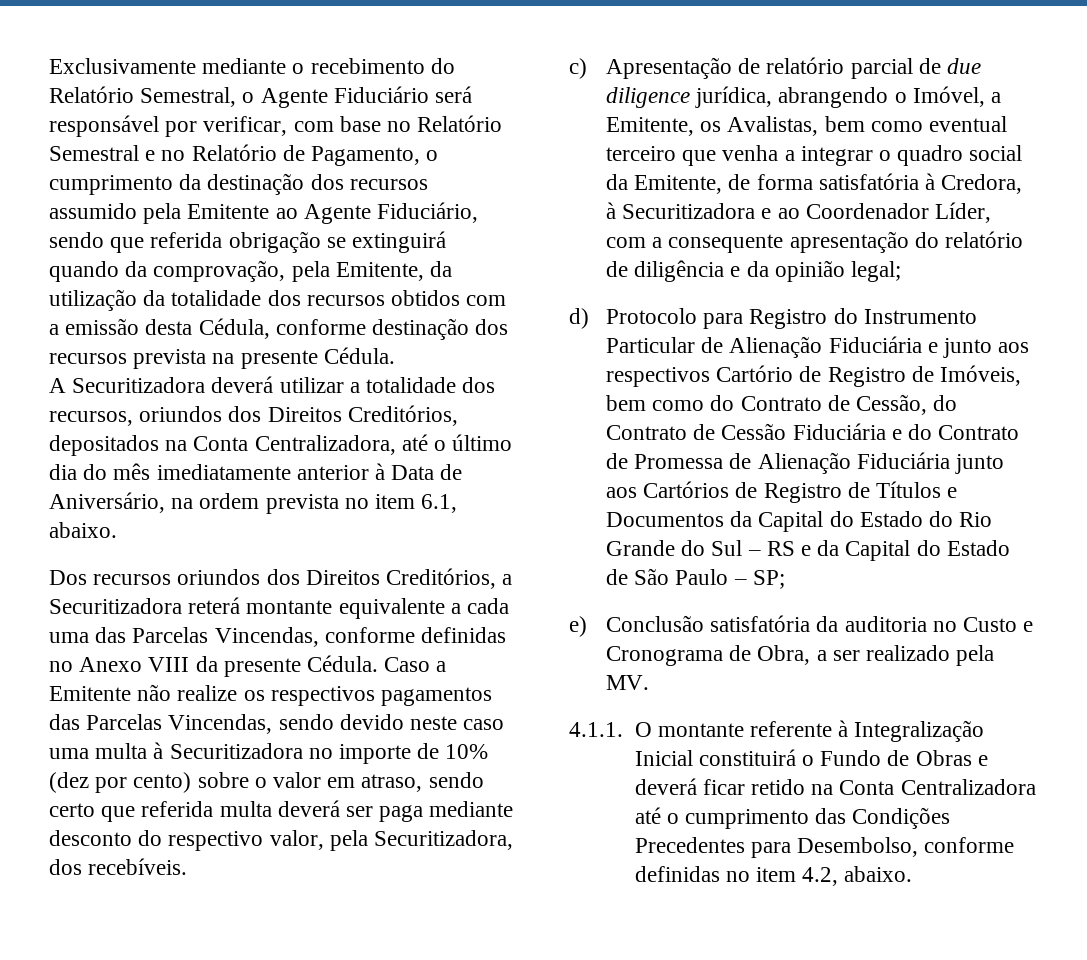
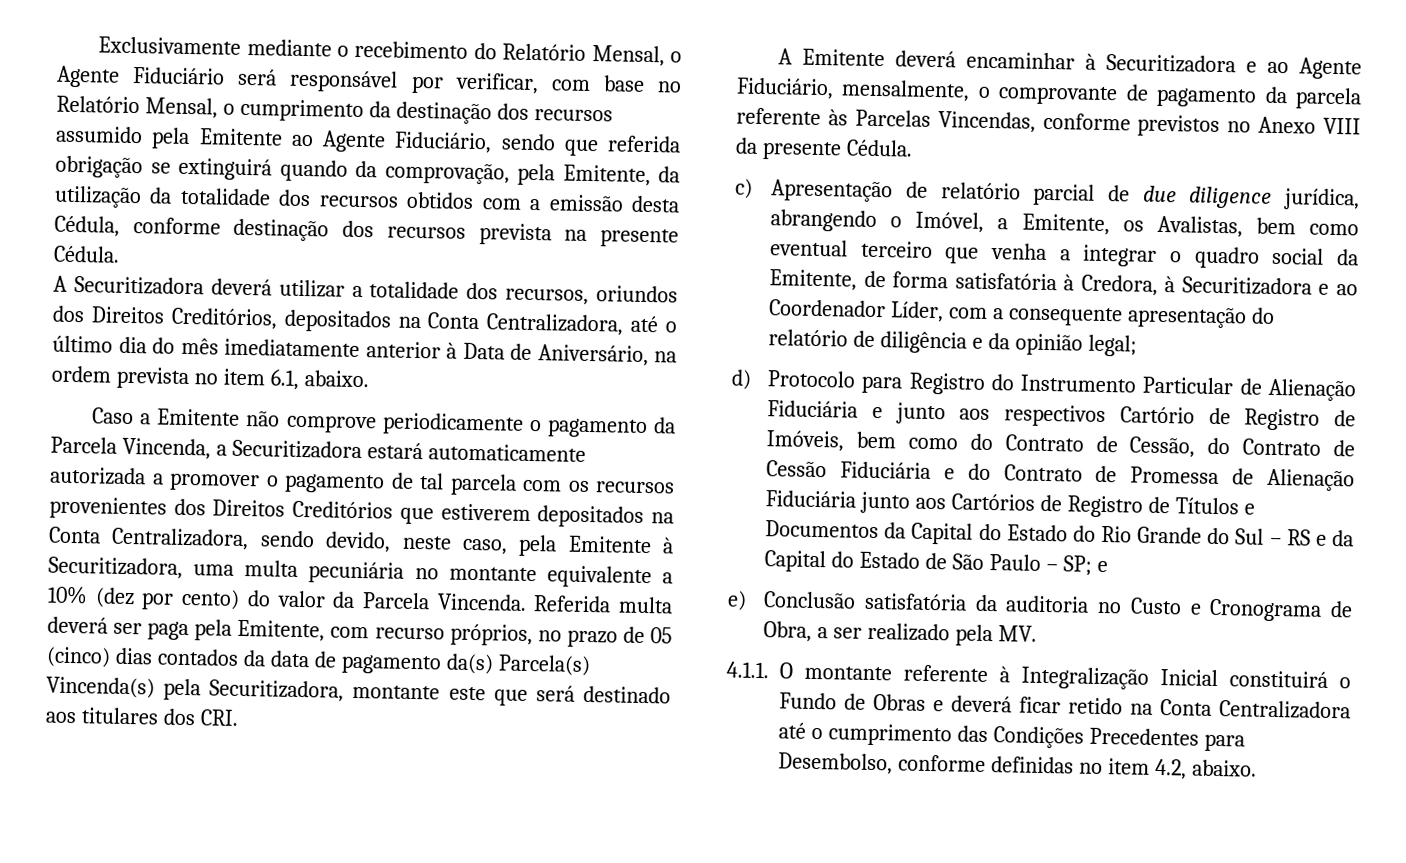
- Exclusivamente mediante o recebimento do Relatório Semestral, o Agente Fiduciário será responsável por verificar, com base no Relatório Semestral e no Relatório de Pagamento, o cumprimento da destinação dos recursos assumido pela Emitente ao Agente Fiduciário, sendo que referida obrigação se extinguirá quando da comprovação, pela Emitente, da utilização da totalidade dos recursos obtidos com a emissão desta Cédula, conforme destinação dos recursos prevista na presente Cédula.
+ Exclusivamente mediante o recebimento do Relatório Mensal, o Agente Fiduciário será responsável por verificar, com base no Relatório Mensal, o cumprimento da destinação dos recursos assumido pela Emitente ao Agente Fiduciário, sendo que referida obrigação se extinguirá quando da comprovação, pela Emitente, da utilização da totalidade dos recursos obtidos com a emissão desta Cédula, conforme destinação dos recursos prevista na presente Cédula.
- Dos recursos oriundos dos Direitos Creditórios, a Securitizadora reterá montante equivalente a cada uma das Parcelas Vincendas, conforme definidas no Anexo VIII da presente Cédula. Caso a Emitente não realize os respectivos pagamentos das Parcelas Vincendas, sendo devido neste caso uma multa à Securitizadora no importe de 10% (dez por cento) sobre o valor em atraso, sendo certo que referida multa deverá ser paga mediante desconto do respectivo valor, pela Securitizadora, dos recebíveis.
+ Caso a Emitente não comprove periodicamente o pagamento da Parcela Vincenda, a Securitizadora estará automaticamente autorizada a promover o pagamento de tal parcela com os recursos provenientes dos Direitos Creditórios que estiverem depositados na Conta Centralizadora, sendo devido, neste caso, pela Emitente à Securitizadora, uma multa pecuniária no montante equivalente a 10% (dez por cento) do valor da Parcela Vincenda. Referida multa deverá ser paga pela Emitente, com recurso próprios, no prazo de 05 (cinco) dias contados da data de pagamento da(s) Parcela(s) Vincenda(s) pela Securitizadora, montante este que será destinado aos titulares dos CRI.
+ A Emitente deverá encaminhar à Securitizadora e ao Agente Fiduciário, mensalmente, o comprovante de pagamento da parcela referente às Parcelas Vincendas, conforme previstos no Anexo VIII da presente Cédula.
- d) Protocolo para Registro do Instrumento Particular de Alienação Fiduciária e junto aos respectivos Cartório de Registro de Imóveis, bem como do Contrato de Cessão, do Contrato de Cessão Fiduciária e do Contrato de Promessa de Alienação Fiduciária junto aos Cartórios de Registro de Títulos e Documentos da Capital do Estado do Rio Grande do Sul – RS e da Capital do Estado de São Paulo – SP;
+ d) Protocolo para Registro do Instrumento Particular de Alienação Fiduciária e junto aos respectivos Cartório de Registro de Imóveis, bem como do Contrato de Cessão, do Contrato de Cessão Fiduciária e do Contrato de Promessa de Alienação Fiduciária junto aos Cartórios de Registro de Títulos e Documentos da Capital do Estado do Rio Grande do Sul – RS e da Capital do Estado de São Paulo – SP; e

